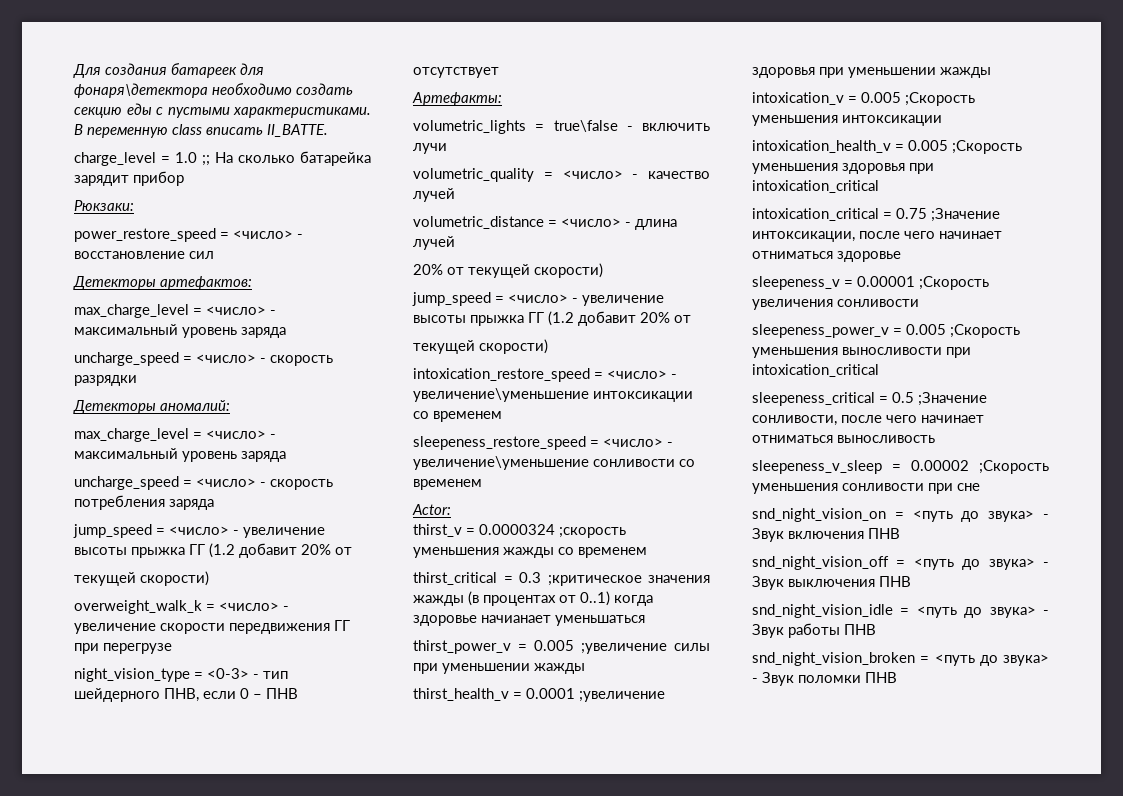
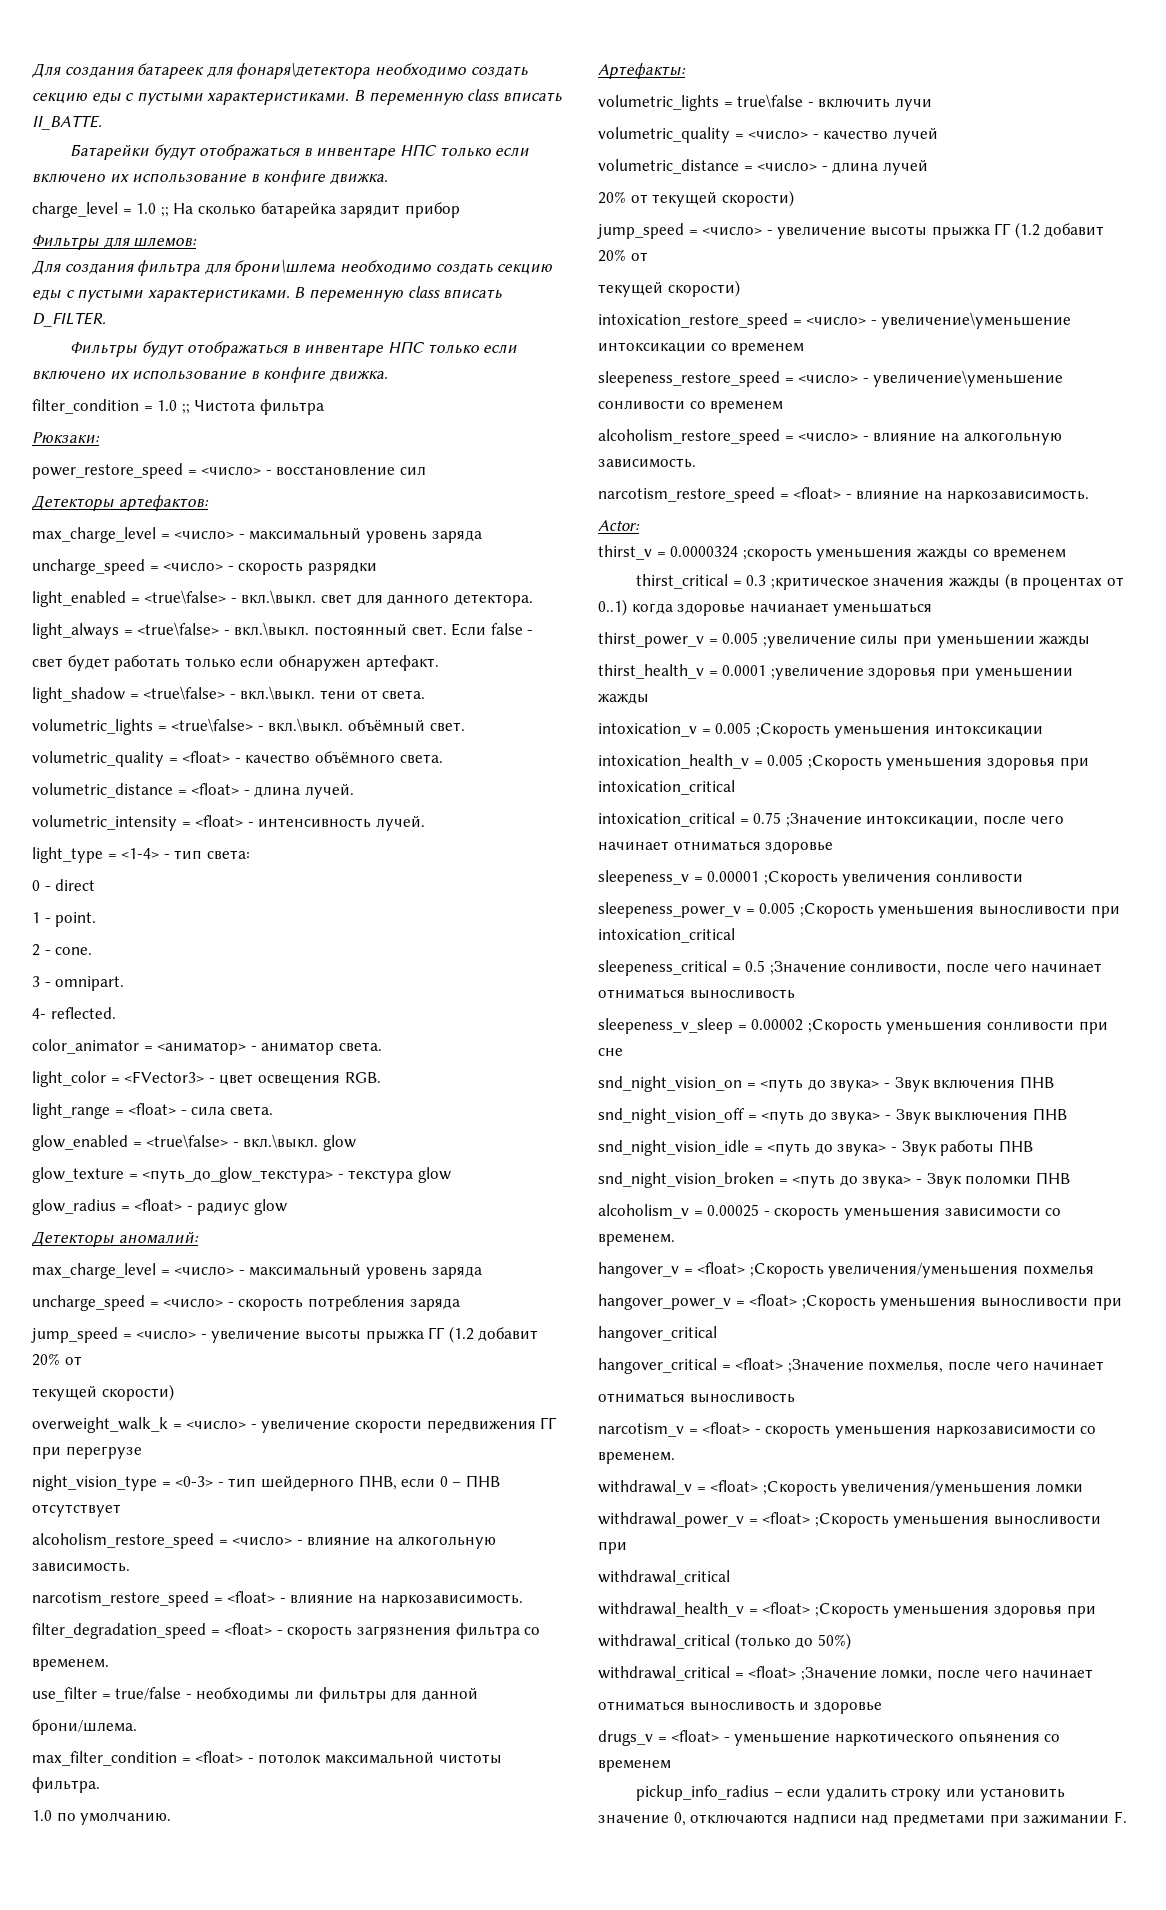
+ Батарейки будут отображаться в инвентаре НПС только если включено их использование в конфиге движка.
+ Фильтры для шлемов:
+ Для создания фильтра для брони\шлема необходимо создать секцию еды с пустыми характеристиками. В переменную class вписать D_FILTER.
+ Фильтры будут отображаться в инвентаре НПС только если включено их использование в конфиге движка.
+ filter_condition = 1.0 ;; Чистота фильтра
+ light_enabled = <true\false> - вкл.\выкл. свет для данного детектора.
+ light_always = <true\false> - вкл.\выкл. постоянный свет. Если false -
+ свет будет работать только если обнаружен артефакт.
+ light_shadow = <true\false> - вкл.\выкл. тени от света.
+ volumetric_lights = <true\false> - вкл.\выкл. объёмный свет.
+ volumetric_quality = <float> - качество объёмного света.
+ volumetric_distance = <float> - длина лучей.
+ volumetric_intensity = <float> - интенсивность лучей.
+ light_type = <1-4> - тип света:
+ 0 - direct
+ 1 - point.
+ 2 - cone.
+ 3 - omnipart.
+ 4- reflected.
+ color_animator = <аниматор> - аниматор света.
+ light_color = <FVector3> - цвет освещения RGB.
+ light_range = <float> - сила света.
+ glow_enabled = <true\false> - вкл.\выкл. glow
+ glow_texture = <путь_до_glow_текстура> - текстура glow
+ glow_radius = <float> - радиус glow
  night_vision_type = <0-3> - тип шейдерного ПНВ, если 0 – ПНВ отсутствует
+ alcoholism_restore_speed = <число> - влияние на алкогольную зависимость.
+ narcotism_restore_speed = <float> - влияние на наркозависимость.
+ filter_degradation_speed = <float> - скорость загрязнения фильтра со
+ временем.
+ use_filter = true/false - необходимы ли фильтры для данной
+ брони/шлема.
+ max_filter_condition = <float> - потолок максимальной чистоты фильтра.
+ 1.0 по умолчанию.
  sleepeness_restore_speed = <число> - увеличение\уменьшение сонливости со временем
+ alcoholism_restore_speed = <число> - влияние на алкогольную зависимость.
+ narcotism_restore_speed = <float> - влияние на наркозависимость.
+ alcoholism_v = 0.00025 - скорость уменьшения зависимости со временем.
+ hangover_v = <float> ;Скорость увеличения/уменьшения похмелья
+ hangover_power_v = <float> ;Скорость уменьшения выносливости при
+ hangover_critical
+ hangover_critical = <float> ;Значение похмелья, после чего начинает
+ отниматься выносливость
+ narcotism_v = <float> - скорость уменьшения наркозависимости со временем.
+ withdrawal_v = <float> ;Скорость увеличения/уменьшения ломки
+ withdrawal_power_v = <float> ;Скорость уменьшения выносливости при
+ withdrawal_critical
+ withdrawal_health_v = <float> ;Скорость уменьшения здоровья при
+ withdrawal_critical (только до 50%)
+ withdrawal_critical = <float> ;Значение ломки, после чего начинает
+ отниматься выносливость и здоровье
+ drugs_v = <float> - уменьшение наркотического опьянения со временем
+ pickup_info_radius – если удалить строку или установить значение 0, отключаются надписи над предметами при зажимании F.

